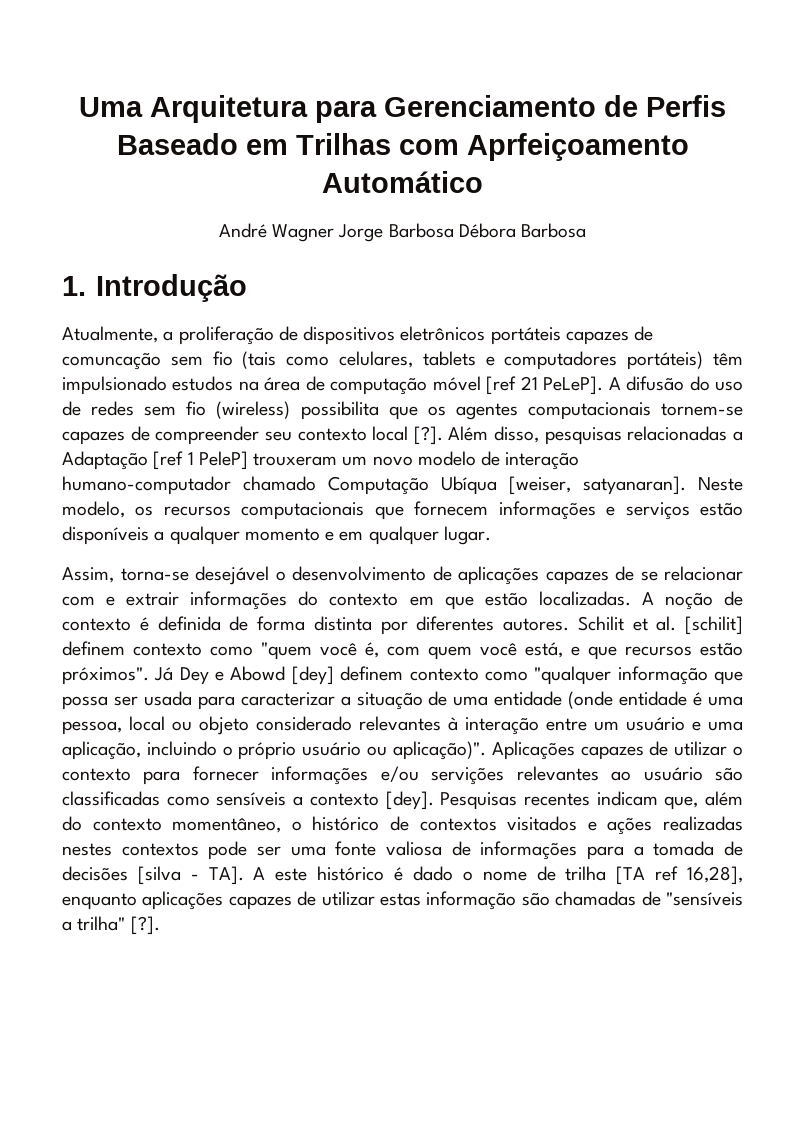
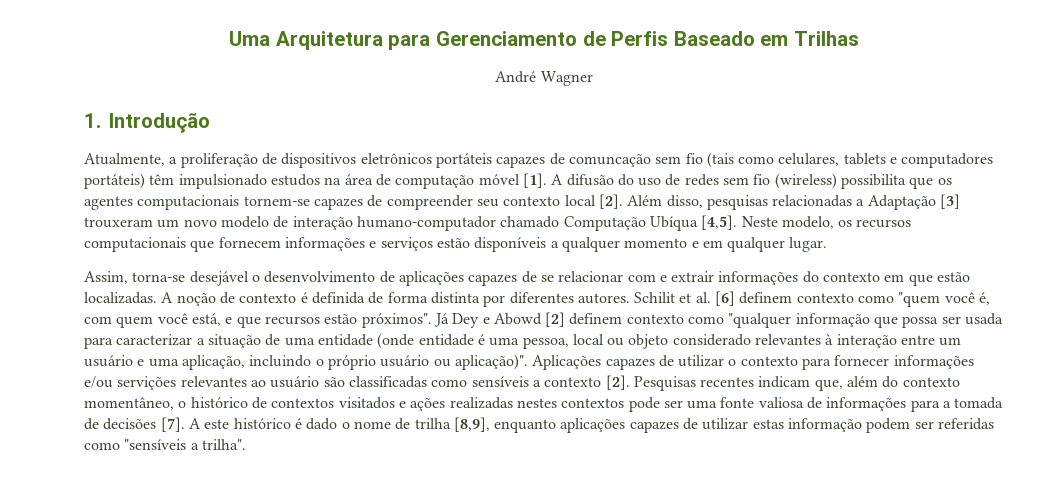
- Uma Arquitetura para Gerenciamento de Perfis Baseado em Trilhas com Aprfeiçoamento Automático
+ Uma Arquitetura para Gerenciamento de Perfis Baseado em Trilhas
- André Wagner Jorge Barbosa Débora Barbosa
+ André Wagner
- Atualmente, a proliferação de dispositivos eletrônicos portáteis capazes de comuncação sem fio (tais como celulares, tablets e computadores portáteis) têm impulsionado estudos na área de computação móvel [ref 21 PeLeP].
+ Atualmente, a proliferação de dispositivos eletrônicos portáteis capazes de comuncação sem fio (tais como celulares, tablets e computadores portáteis) têm impulsionado estudos na área de computação móvel [1].
- A difusão do uso de redes sem fio (wireless) possibilita que os agentes computacionais tornem-se capazes de compreender seu contexto local [?].
+ A difusão do uso de redes sem fio (wireless) possibilita que os agentes computacionais tornem-se capazes de compreender seu contexto local [2].
- Além disso, pesquisas relacionadas a Adaptação [ref 1 PeleP] trouxeram um novo modelo de interação humano-computador chamado Computação Ubíqua [weiser, satyanaran].
+ Além disso, pesquisas relacionadas a Adaptação [3] trouxeram um novo modelo de interação humano-computador chamado Computação Ubíqua [4,5].
- Schilit et al. [schilit] definem contexto como "quem você é, com quem você está, e que recursos estão próximos".
+ Schilit et al. [6] definem contexto como "quem você é, com quem você está, e que recursos estão próximos".
- Já Dey e Abowd [dey] definem contexto como "qualquer informação que possa ser usada para caracterizar a situação de uma entidade (onde entidade é uma pessoa, local ou objeto considerado relevantes à interação entre um usuário e uma aplicação, incluindo o próprio usuário ou aplicação)".
+ Já Dey e Abowd [2] definem contexto como "qualquer informação que possa ser usada para caracterizar a situação de uma entidade (onde entidade é uma pessoa, local ou objeto considerado relevantes à interação entre um usuário e uma aplicação, incluindo o próprio usuário ou aplicação)".
- Aplicações capazes de utilizar o contexto para fornecer informações e/ou servições relevantes ao usuário são classificadas como sensíveis a contexto [dey].
+ Aplicações capazes de utilizar o contexto para fornecer informações e/ou servições relevantes ao usuário são classificadas como sensíveis a contexto [2].
- Pesquisas recentes indicam que, além do contexto momentâneo, o histórico de contextos visitados e ações realizadas nestes contextos pode ser uma fonte valiosa de informações para a tomada de decisões [silva - TA]. A este histórico é dado o nome de trilha [TA ref 16,28], enquanto aplicações capazes de utilizar estas informação são chamadas de "sensíveis a trilha" [?].
+ Pesquisas recentes indicam que, além do contexto momentâneo, o histórico de contextos visitados e ações realizadas nestes contextos pode ser uma fonte valiosa de informações para a tomada de decisões [7]. A este histórico é dado o nome de trilha [8,9], enquanto aplicações capazes de utilizar estas informação podem ser referidas como "sensíveis a trilha".

